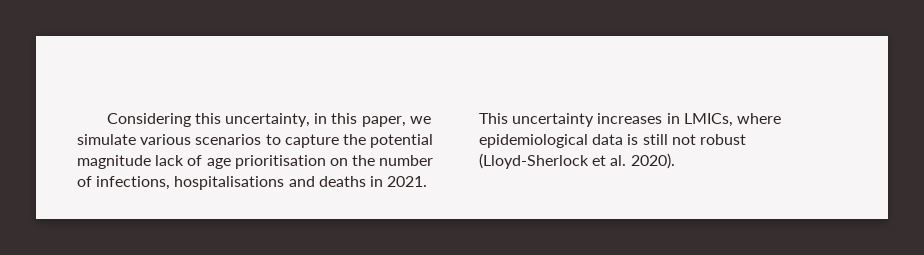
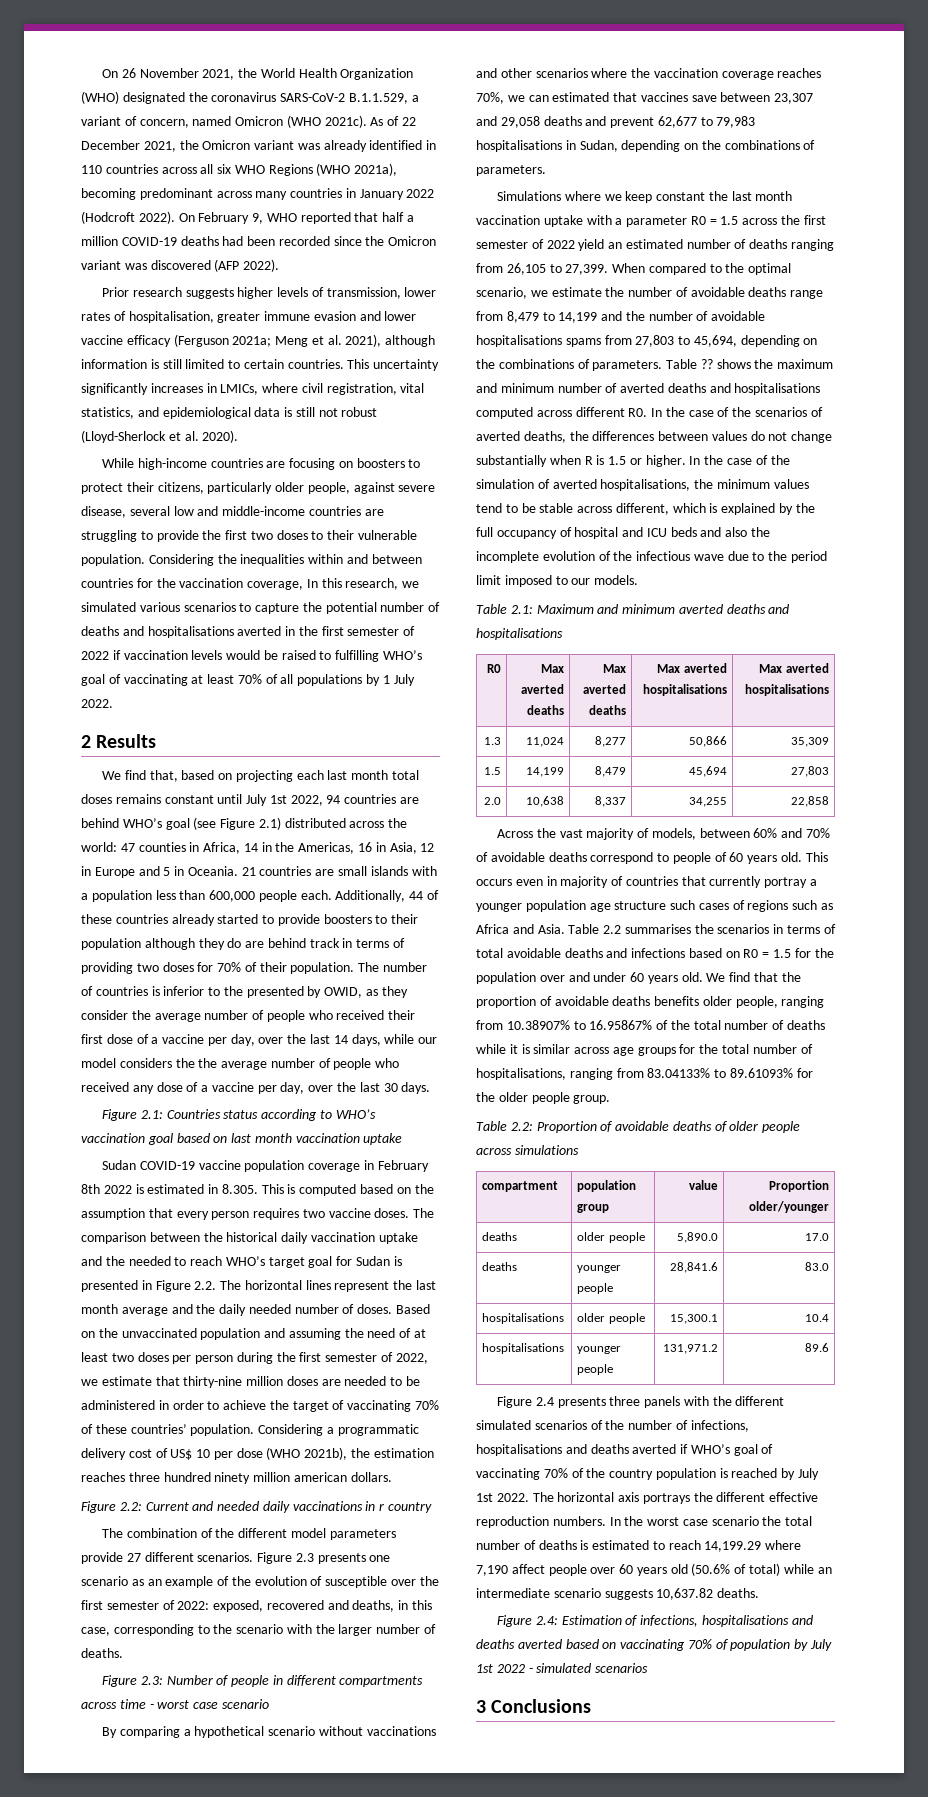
- Considering this uncertainty, in this paper, we simulate various scenarios to capture the potential magnitude lack of age prioritisation on the number of infections, hospitalisations and deaths in 2021.
+ On 26 November 2021, the World Health Organization (WHO) designated the coronavirus SARS-CoV-2 B.1.1.529, a variant of concern, named Omicron (WHO 2021c). As of 22 December 2021, the Omicron variant was already identified in 110 countries across all six WHO Regions (WHO 2021a), becoming predominant across many countries in January 2022 (Hodcroft 2022). On February 9, WHO reported that half a million COVID-19 deaths had been recorded since the Omicron variant was discovered (AFP 2022).
+ Prior research suggests higher levels of transmission, lower rates of hospitalisation, greater immune evasion and lower vaccine efficacy (Ferguson 2021a; Meng et al. 2021), although information is still limited to certain countries.
- This uncertainty increases in LMICs, where epidemiological data is still not robust (Lloyd-Sherlock et al. 2020).
+ This uncertainty significantly increases in LMICs, where civil registration, vital statistics, and epidemiological data is still not robust (Lloyd-Sherlock et al. 2020).
+ While high-income countries are focusing on boosters to protect their citizens, particularly older people, against severe disease, several low and middle-income countries are struggling to provide the first two doses to their vulnerable population. Considering the inequalities within and between countries for the vaccination coverage, In this research, we simulated various scenarios to capture the potential number of deaths and hospitalisations averted in the first semester of 2022 if vaccination levels would be raised to fulfilling WHO’s goal of vaccinating at least 70% of all populations by 1 July 2022.
+ 2 Results
+ We find that, based on projecting each last month total doses remains constant until July 1st 2022, 94 countries are behind WHO’s goal (see Figure 2.1) distributed across the world: 47 counties in Africa, 14 in the Americas, 16 in Asia, 12 in Europe and 5 in Oceania. 21 countries are small islands with a population less than 600,000 people each. Additionally, 44 of these countries already started to provide boosters to their population although they do are behind track in terms of providing two doses for 70% of their population. The number of countries is inferior to the presented by OWID, as they consider the average number of people who received their first dose of a vaccine per day, over the last 14 days, while our model considers the the average number of people who received any dose of a vaccine per day, over the last 30 days.
+ Figure 2.1: Countries status according to WHO’s vaccination goal based on last month vaccination uptake
+ Sudan COVID-19 vaccine population coverage in February 8th 2022 is estimated in 8.305. This is computed based on the assumption that every person requires two vaccine doses. The comparison between the historical daily vaccination uptake and the needed to reach WHO’s target goal for Sudan is presented in Figure 2.2. The horizontal lines represent the last month average and the daily needed number of doses. Based on the unvaccinated population and assuming the need of at least two doses per person during the first semester of 2022, we estimate that thirty-nine million doses are needed to be administered in order to achieve the target of vaccinating 70% of these countries’ population. Considering a programmatic delivery cost of US$ 10 per dose (WHO 2021b), the estimation reaches three hundred ninety million american dollars.
+ Figure 2.2: Current and needed daily vaccinations in r country
+ The combination of the different model parameters provide 27 different scenarios. Figure 2.3 presents one scenario as an example of the evolution of susceptible over the first semester of 2022: exposed, recovered and deaths, in this case, corresponding to the scenario with the larger number of deaths.
+ Figure 2.3: Number of people in different compartments across time - worst case scenario
+ By comparing a hypothetical scenario without vaccinations and other scenarios where the vaccination coverage reaches 70%, we can estimated that vaccines save between 23,307 and 29,058 deaths and prevent 62,677 to 79,983 hospitalisations in Sudan, depending on the combinations of parameters.
+ Simulations where we keep constant the last month vaccination uptake with a parameter R0 = 1.5 across the first semester of 2022 yield an estimated number of deaths ranging from 26,105 to 27,399. When compared to the optimal scenario, we estimate the number of avoidable deaths range from 8,479 to 14,199 and the number of avoidable hospitalisations spams from 27,803 to 45,694, depending on the combinations of parameters. Table ?? shows the maximum and minimum number of averted deaths and hospitalisations computed across different R0. In the case of the scenarios of averted deaths, the differences between values do not change substantially when R is 1.5 or higher. In the case of the simulation of averted hospitalisations, the minimum values tend to be stable across different, which is explained by the full occupancy of hospital and ICU beds and also the incomplete evolution of the infectious wave due to the period limit imposed to our models.
+ Table 2.1: Maximum and minimum averted deaths and hospitalisations
+ R0 | Max averted deaths | Max averted deaths | Max averted hospitalisations | Max averted hospitalisations
+ 1.3 | 11,024 | 8,277 | 50,866 | 35,309
+ 1.5 | 14,199 | 8,479 | 45,694 | 27,803
+ 2.0 | 10,638 | 8,337 | 34,255 | 22,858
+ Across the vast majority of models, between 60% and 70% of avoidable deaths correspond to people of 60 years old. This occurs even in majority of countries that currently portray a younger population age structure such cases of regions such as Africa and Asia. Table 2.2 summarises the scenarios in terms of total avoidable deaths and infections based on R0 = 1.5 for the population over and under 60 years old. We find that the proportion of avoidable deaths benefits older people, ranging from 10.38907% to 16.95867% of the total number of deaths while it is similar across age groups for the total number of hospitalisations, ranging from 83.04133% to 89.61093% for the older people group.
+ Table 2.2: Proportion of avoidable deaths of older people across simulations
+ compartment | population group | value | Proportion older/younger
+ deaths | older people | 5,890.0 | 17.0
+ deaths | younger people | 28,841.6 | 83.0
+ hospitalisations | older people | 15,300.1 | 10.4
+ hospitalisations | younger people | 131,971.2 | 89.6
+ Figure 2.4 presents three panels with the different simulated scenarios of the number of infections, hospitalisations and deaths averted if WHO’s goal of vaccinating 70% of the country population is reached by July 1st 2022. The horizontal axis portrays the different effective reproduction numbers. In the worst case scenario the total number of deaths is estimated to reach 14,199.29 where 7,190 affect people over 60 years old (50.6% of total) while an intermediate scenario suggests 10,637.82 deaths.
+ Figure 2.4: Estimation of infections, hospitalisations and deaths averted based on vaccinating 70% of population by July 1st 2022 - simulated scenarios
+ 3 Conclusions

